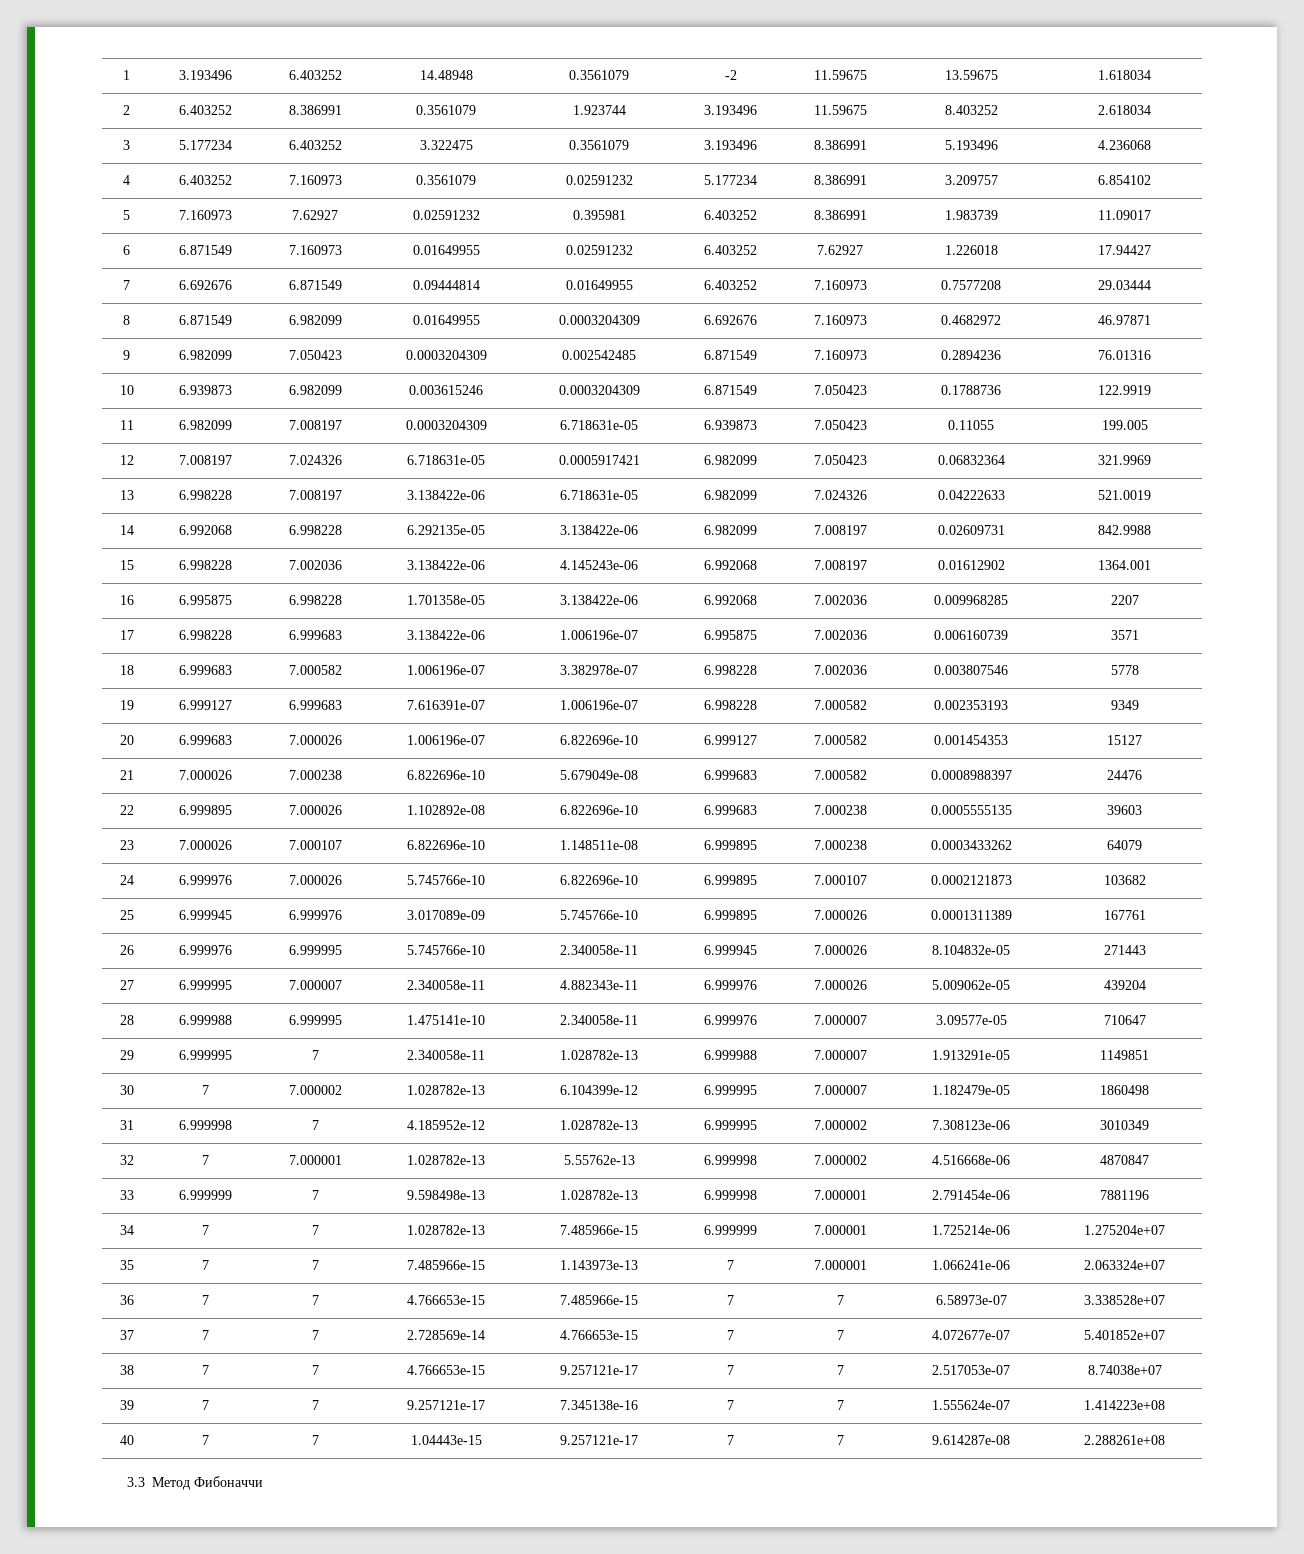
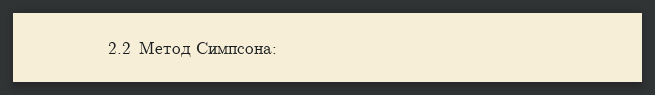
- 1 | 3.193496 | 6.403252 | 14.48948 | 0.3561079 | -2 | 11.59675 | 13.59675 | 1.618034
- 2 | 6.403252 | 8.386991 | 0.3561079 | 1.923744 | 3.193496 | 11.59675 | 8.403252 | 2.618034
- 3 | 5.177234 | 6.403252 | 3.322475 | 0.3561079 | 3.193496 | 8.386991 | 5.193496 | 4.236068
- 4 | 6.403252 | 7.160973 | 0.3561079 | 0.02591232 | 5.177234 | 8.386991 | 3.209757 | 6.854102
- 5 | 7.160973 | 7.62927 | 0.02591232 | 0.395981 | 6.403252 | 8.386991 | 1.983739 | 11.09017
- 6 | 6.871549 | 7.160973 | 0.01649955 | 0.02591232 | 6.403252 | 7.62927 | 1.226018 | 17.94427
- 7 | 6.692676 | 6.871549 | 0.09444814 | 0.01649955 | 6.403252 | 7.160973 | 0.7577208 | 29.03444
- 8 | 6.871549 | 6.982099 | 0.01649955 | 0.0003204309 | 6.692676 | 7.160973 | 0.4682972 | 46.97871
- 9 | 6.982099 | 7.050423 | 0.0003204309 | 0.002542485 | 6.871549 | 7.160973 | 0.2894236 | 76.01316
- 10 | 6.939873 | 6.982099 | 0.003615246 | 0.0003204309 | 6.871549 | 7.050423 | 0.1788736 | 122.9919
- 11 | 6.982099 | 7.008197 | 0.0003204309 | 6.718631e-05 | 6.939873 | 7.050423 | 0.11055 | 199.005
- 12 | 7.008197 | 7.024326 | 6.718631e-05 | 0.0005917421 | 6.982099 | 7.050423 | 0.06832364 | 321.9969
- 13 | 6.998228 | 7.008197 | 3.138422e-06 | 6.718631e-05 | 6.982099 | 7.024326 | 0.04222633 | 521.0019
- 14 | 6.992068 | 6.998228 | 6.292135e-05 | 3.138422e-06 | 6.982099 | 7.008197 | 0.02609731 | 842.9988
- 15 | 6.998228 | 7.002036 | 3.138422e-06 | 4.145243e-06 | 6.992068 | 7.008197 | 0.01612902 | 1364.001
- 16 | 6.995875 | 6.998228 | 1.701358e-05 | 3.138422e-06 | 6.992068 | 7.002036 | 0.009968285 | 2207
- 17 | 6.998228 | 6.999683 | 3.138422e-06 | 1.006196e-07 | 6.995875 | 7.002036 | 0.006160739 | 3571
- 18 | 6.999683 | 7.000582 | 1.006196e-07 | 3.382978e-07 | 6.998228 | 7.002036 | 0.003807546 | 5778
- 19 | 6.999127 | 6.999683 | 7.616391e-07 | 1.006196e-07 | 6.998228 | 7.000582 | 0.002353193 | 9349
- 20 | 6.999683 | 7.000026 | 1.006196e-07 | 6.822696e-10 | 6.999127 | 7.000582 | 0.001454353 | 15127
- 21 | 7.000026 | 7.000238 | 6.822696e-10 | 5.679049e-08 | 6.999683 | 7.000582 | 0.0008988397 | 24476
- 22 | 6.999895 | 7.000026 | 1.102892e-08 | 6.822696e-10 | 6.999683 | 7.000238 | 0.0005555135 | 39603
- 23 | 7.000026 | 7.000107 | 6.822696e-10 | 1.148511e-08 | 6.999895 | 7.000238 | 0.0003433262 | 64079
- 24 | 6.999976 | 7.000026 | 5.745766e-10 | 6.822696e-10 | 6.999895 | 7.000107 | 0.0002121873 | 103682
- 25 | 6.999945 | 6.999976 | 3.017089e-09 | 5.745766e-10 | 6.999895 | 7.000026 | 0.0001311389 | 167761
- 26 | 6.999976 | 6.999995 | 5.745766e-10 | 2.340058e-11 | 6.999945 | 7.000026 | 8.104832e-05 | 271443
- 27 | 6.999995 | 7.000007 | 2.340058e-11 | 4.882343e-11 | 6.999976 | 7.000026 | 5.009062e-05 | 439204
- 28 | 6.999988 | 6.999995 | 1.475141e-10 | 2.340058e-11 | 6.999976 | 7.000007 | 3.09577e-05 | 710647
- 29 | 6.999995 | 7 | 2.340058e-11 | 1.028782e-13 | 6.999988 | 7.000007 | 1.913291e-05 | 1149851
- 30 | 7 | 7.000002 | 1.028782e-13 | 6.104399e-12 | 6.999995 | 7.000007 | 1.182479e-05 | 1860498
- 31 | 6.999998 | 7 | 4.185952e-12 | 1.028782e-13 | 6.999995 | 7.000002 | 7.308123e-06 | 3010349
- 32 | 7 | 7.000001 | 1.028782e-13 | 5.55762e-13 | 6.999998 | 7.000002 | 4.516668e-06 | 4870847
- 33 | 6.999999 | 7 | 9.598498e-13 | 1.028782e-13 | 6.999998 | 7.000001 | 2.791454e-06 | 7881196
- 34 | 7 | 7 | 1.028782e-13 | 7.485966e-15 | 6.999999 | 7.000001 | 1.725214e-06 | 1.275204e+07
- 35 | 7 | 7 | 7.485966e-15 | 1.143973e-13 | 7 | 7.000001 | 1.066241e-06 | 2.063324e+07
- 36 | 7 | 7 | 4.766653e-15 | 7.485966e-15 | 7 | 7 | 6.58973e-07 | 3.338528e+07
- 37 | 7 | 7 | 2.728569e-14 | 4.766653e-15 | 7 | 7 | 4.072677e-07 | 5.401852e+07
- 38 | 7 | 7 | 4.766653e-15 | 9.257121e-17 | 7 | 7 | 2.517053e-07 | 8.74038e+07
- 39 | 7 | 7 | 9.257121e-17 | 7.345138e-16 | 7 | 7 | 1.555624e-07 | 1.414223e+08
- 40 | 7 | 7 | 1.04443e-15 | 9.257121e-17 | 7 | 7 | 9.614287e-08 | 2.288261e+08
- 3.3 Метод Фибоначчи
+ 2.2 Метод Симпсона:

